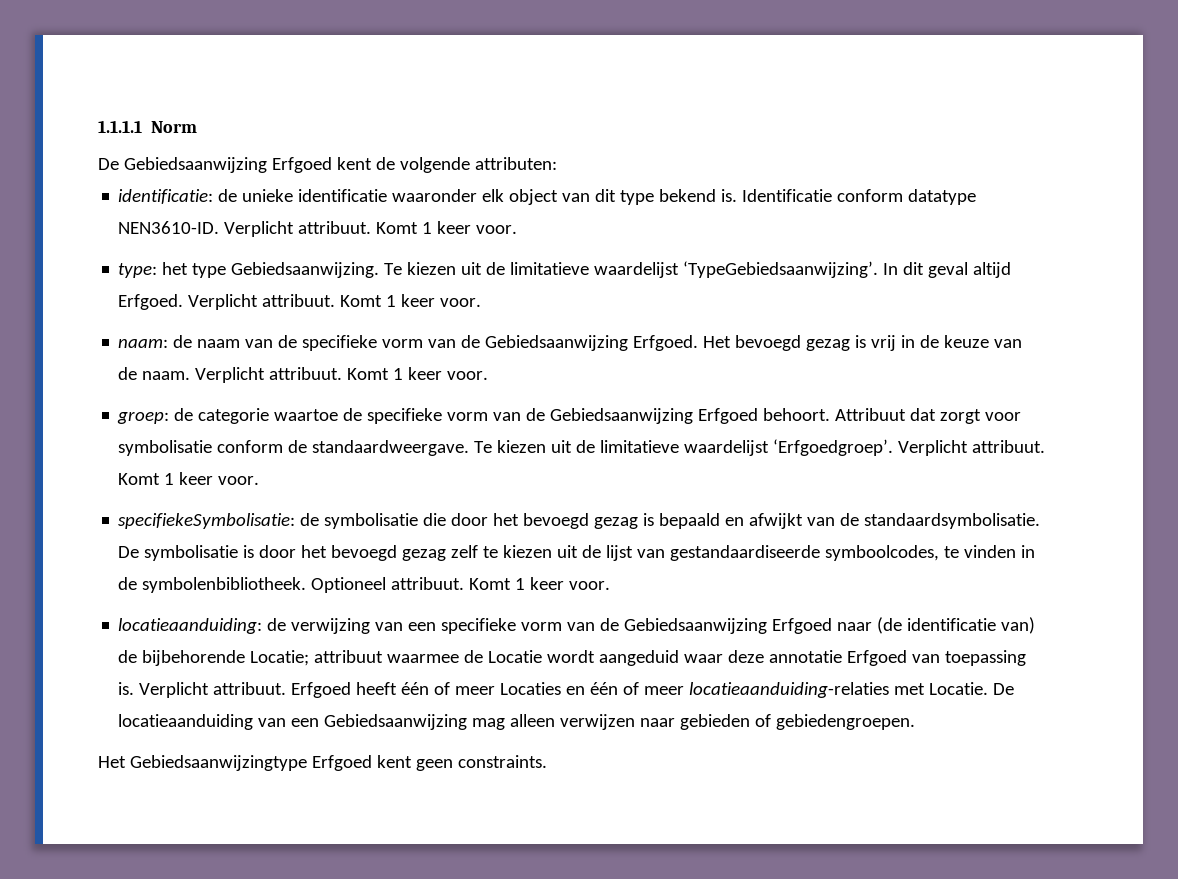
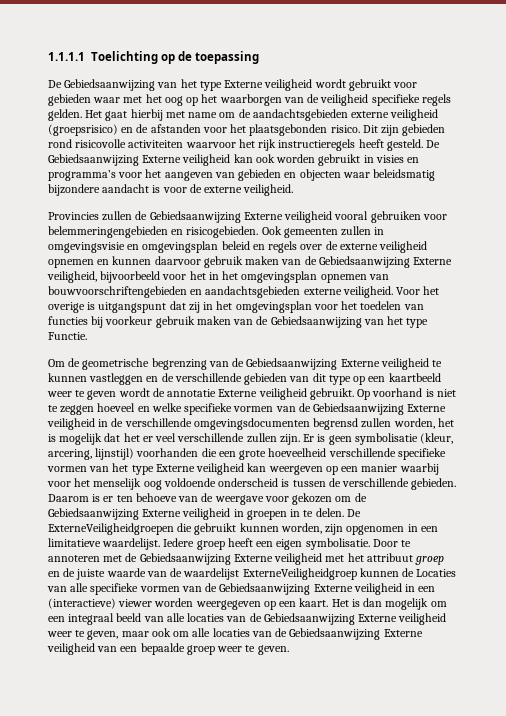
- 1.1.1.1 Norm
- De Gebiedsaanwijzing Erfgoed kent de volgende attributen:
- identificatie: de unieke identificatie waaronder elk object van dit type bekend is. Identificatie conform datatype NEN3610-ID. Verplicht attribuut. Komt 1 keer voor.
- type: het type Gebiedsaanwijzing. Te kiezen uit de limitatieve waardelijst ‘TypeGebiedsaanwijzing’. In dit geval altijd Erfgoed. Verplicht attribuut. Komt 1 keer voor.
- naam: de naam van de specifieke vorm van de Gebiedsaanwijzing Erfgoed. Het bevoegd gezag is vrij in de keuze van de naam. Verplicht attribuut. Komt 1 keer voor.
- groep: de categorie waartoe de specifieke vorm van de Gebiedsaanwijzing Erfgoed behoort. Attribuut dat zorgt voor symbolisatie conform de standaardweergave. Te kiezen uit de limitatieve waardelijst ‘Erfgoedgroep’. Verplicht attribuut. Komt 1 keer voor.
- specifiekeSymbolisatie: de symbolisatie die door het bevoegd gezag is bepaald en afwijkt van de standaardsymbolisatie. De symbolisatie is door het bevoegd gezag zelf te kiezen uit de lijst van gestandaardiseerde symboolcodes, te vinden in de symbolenbibliotheek. Optioneel attribuut. Komt 1 keer voor.
- locatieaanduiding: de verwijzing van een specifieke vorm van de Gebiedsaanwijzing Erfgoed naar (de identificatie van) de bijbehorende Locatie; attribuut waarmee de Locatie wordt aangeduid waar deze annotatie Erfgoed van toepassing is. Verplicht attribuut. Erfgoed heeft één of meer Locaties en één of meer locatieaanduiding-relaties met Locatie. De locatieaanduiding van een Gebiedsaanwijzing mag alleen verwijzen naar gebieden of gebiedengroepen.
- Het Gebiedsaanwijzingtype Erfgoed kent geen constraints.
+ 1.1.1.1 Toelichting op de toepassing
+ De Gebiedsaanwijzing van het type Externe veiligheid wordt gebruikt voor gebieden waar met het oog op het waarborgen van de veiligheid specifieke regels gelden. Het gaat hierbij met name om de aandachtsgebieden externe veiligheid (groepsrisico) en de afstanden voor het plaatsgebonden risico. Dit zijn gebieden rond risicovolle activiteiten waarvoor het rijk instructieregels heeft gesteld. De Gebiedsaanwijzing Externe veiligheid kan ook worden gebruikt in visies en programma’s voor het aangeven van gebieden en objecten waar beleidsmatig bijzondere aandacht is voor de externe veiligheid.
+ Provincies zullen de Gebiedsaanwijzing Externe veiligheid vooral gebruiken voor belemmeringengebieden en risicogebieden. Ook gemeenten zullen in omgevingsvisie en omgevingsplan beleid en regels over de externe veiligheid opnemen en kunnen daarvoor gebruik maken van de Gebiedsaanwijzing Externe veiligheid, bijvoorbeeld voor het in het omgevingsplan opnemen van bouwvoorschriftengebieden en aandachtsgebieden externe veiligheid. Voor het overige is uitgangspunt dat zij in het omgevingsplan voor het toedelen van functies bij voorkeur gebruik maken van de Gebiedsaanwijzing van het type Functie.
+ Om de geometrische begrenzing van de Gebiedsaanwijzing Externe veiligheid te kunnen vastleggen en de verschillende gebieden van dit type op een kaartbeeld weer te geven wordt de annotatie Externe veiligheid gebruikt. Op voorhand is niet te zeggen hoeveel en welke specifieke vormen van de Gebiedsaanwijzing Externe veiligheid in de verschillende omgevingsdocumenten begrensd zullen worden, het is mogelijk dat het er veel verschillende zullen zijn. Er is geen symbolisatie (kleur, arcering, lijnstijl) voorhanden die een grote hoeveelheid verschillende specifieke vormen van het type Externe veiligheid kan weergeven op een manier waarbij voor het menselijk oog voldoende onderscheid is tussen de verschillende gebieden. Daarom is er ten behoeve van de weergave voor gekozen om de Gebiedsaanwijzing Externe veiligheid in groepen in te delen. De ExterneVeiligheidgroepen die gebruikt kunnen worden, zijn opgenomen in een limitatieve waardelijst. Iedere groep heeft een eigen symbolisatie. Door te annoteren met de Gebiedsaanwijzing Externe veiligheid met het attribuut groep en de juiste waarde van de waardelijst ExterneVeiligheidgroep kunnen de Locaties van alle specifieke vormen van de Gebiedsaanwijzing Externe veiligheid in een (interactieve) viewer worden weergegeven op een kaart. Het is dan mogelijk om een integraal beeld van alle locaties van de Gebiedsaanwijzing Externe veiligheid weer te geven, maar ook om alle locaties van de Gebiedsaanwijzing Externe veiligheid van een bepaalde groep weer te geven.

